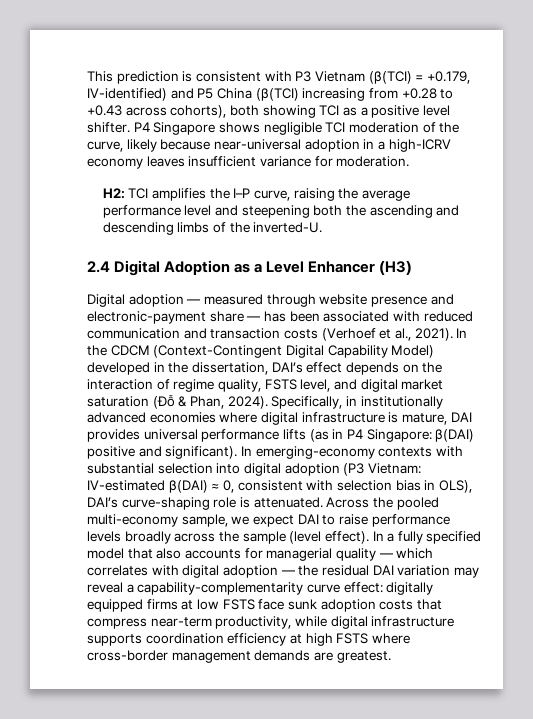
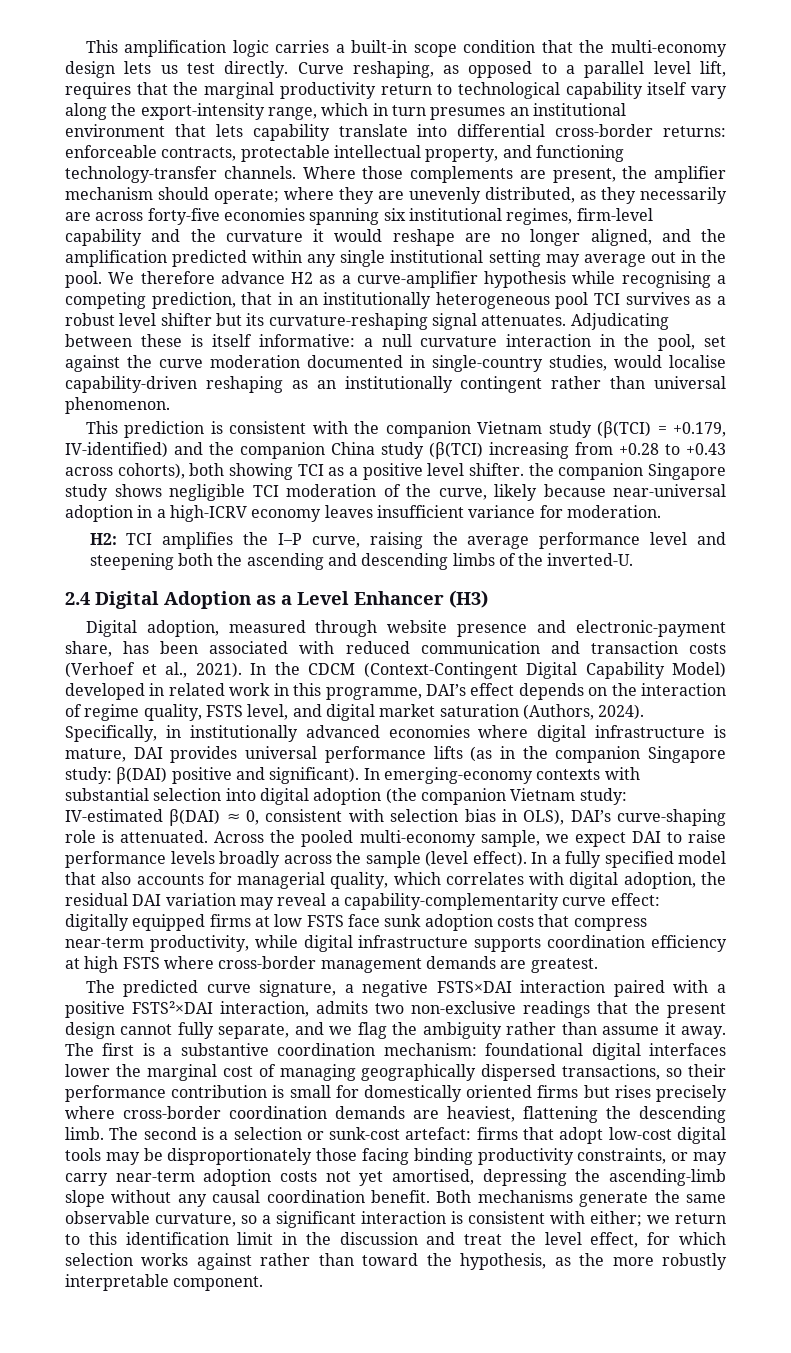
- This prediction is consistent with P3 Vietnam (β(TCI) = +0.179, IV-identified) and P5 China (β(TCI) increasing from +0.28 to +0.43 across cohorts), both showing TCI as a positive level shifter. P4 Singapore shows negligible TCI moderation of the curve, likely because near-universal adoption in a high-ICRV economy leaves insufficient variance for moderation.
+ This amplification logic carries a built-in scope condition that the multi-economy design lets us test directly. Curve reshaping, as opposed to a parallel level lift, requires that the marginal productivity return to technological capability itself vary along the export-intensity range, which in turn presumes an institutional environment that lets capability translate into differential cross-border returns: enforceable contracts, protectable intellectual property, and functioning technology-transfer channels. Where those complements are present, the amplifier mechanism should operate; where they are unevenly distributed, as they necessarily are across forty-five economies spanning six institutional regimes, firm-level capability and the curvature it would reshape are no longer aligned, and the amplification predicted within any single institutional setting may average out in the pool. We therefore advance H2 as a curve-amplifier hypothesis while recognising a competing prediction, that in an institutionally heterogeneous pool TCI survives as a robust level shifter but its curvature-reshaping signal attenuates. Adjudicating between these is itself informative: a null curvature interaction in the pool, set against the curve moderation documented in single-country studies, would localise capability-driven reshaping as an institutionally contingent rather than universal phenomenon.
+ This prediction is consistent with the companion Vietnam study (β(TCI) = +0.179, IV-identified) and the companion China study (β(TCI) increasing from +0.28 to +0.43 across cohorts), both showing TCI as a positive level shifter. the companion Singapore study shows negligible TCI moderation of the curve, likely because near-universal adoption in a high-ICRV economy leaves insufficient variance for moderation.
- Digital adoption — measured through website presence and electronic-payment share — has been associated with reduced communication and transaction costs (Verhoef et al., 2021).
+ Digital adoption, measured through website presence and electronic-payment share, has been associated with reduced communication and transaction costs (Verhoef et al., 2021).
- In the CDCM (Context-Contingent Digital Capability Model) developed in the dissertation, DAI’s effect depends on the interaction of regime quality, FSTS level, and digital market saturation (Đỗ & Phan, 2024).
+ In the CDCM (Context-Contingent Digital Capability Model) developed in related work in this programme, DAI’s effect depends on the interaction of regime quality, FSTS level, and digital market saturation (Authors, 2024).
- Specifically, in institutionally advanced economies where digital infrastructure is mature, DAI provides universal performance lifts (as in P4 Singapore: β(DAI) positive and significant).
+ Specifically, in institutionally advanced economies where digital infrastructure is mature, DAI provides universal performance lifts (as in the companion Singapore study: β(DAI) positive and significant).
- In emerging-economy contexts with substantial selection into digital adoption (P3 Vietnam: IV-estimated β(DAI) ≈ 0, consistent with selection bias in OLS), DAI’s curve-shaping role is attenuated.
+ In emerging-economy contexts with substantial selection into digital adoption (the companion Vietnam study: IV-estimated β(DAI) ≈ 0, consistent with selection bias in OLS), DAI’s curve-shaping role is attenuated.
- In a fully specified model that also accounts for managerial quality — which correlates with digital adoption — the residual DAI variation may reveal a capability-complementarity curve effect: digitally equipped firms at low FSTS face sunk adoption costs that compress near-term productivity, while digital infrastructure supports coordination efficiency at high FSTS where cross-border management demands are greatest.
+ In a fully specified model that also accounts for managerial quality, which correlates with digital adoption, the residual DAI variation may reveal a capability-complementarity curve effect: digitally equipped firms at low FSTS face sunk adoption costs that compress near-term productivity, while digital infrastructure supports coordination efficiency at high FSTS where cross-border management demands are greatest.
+ The predicted curve signature, a negative FSTS×DAI interaction paired with a positive FSTS²×DAI interaction, admits two non-exclusive readings that the present design cannot fully separate, and we flag the ambiguity rather than assume it away. The first is a substantive coordination mechanism: foundational digital interfaces lower the marginal cost of managing geographically dispersed transactions, so their performance contribution is small for domestically oriented firms but rises precisely where cross-border coordination demands are heaviest, flattening the descending limb. The second is a selection or sunk-cost artefact: firms that adopt low-cost digital tools may be disproportionately those facing binding productivity constraints, or may carry near-term adoption costs not yet amortised, depressing the ascending-limb slope without any causal coordination benefit. Both mechanisms generate the same observable curvature, so a significant interaction is consistent with either; we return to this identification limit in the discussion and treat the level effect, for which selection works against rather than toward the hypothesis, as the more robustly interpretable component.

